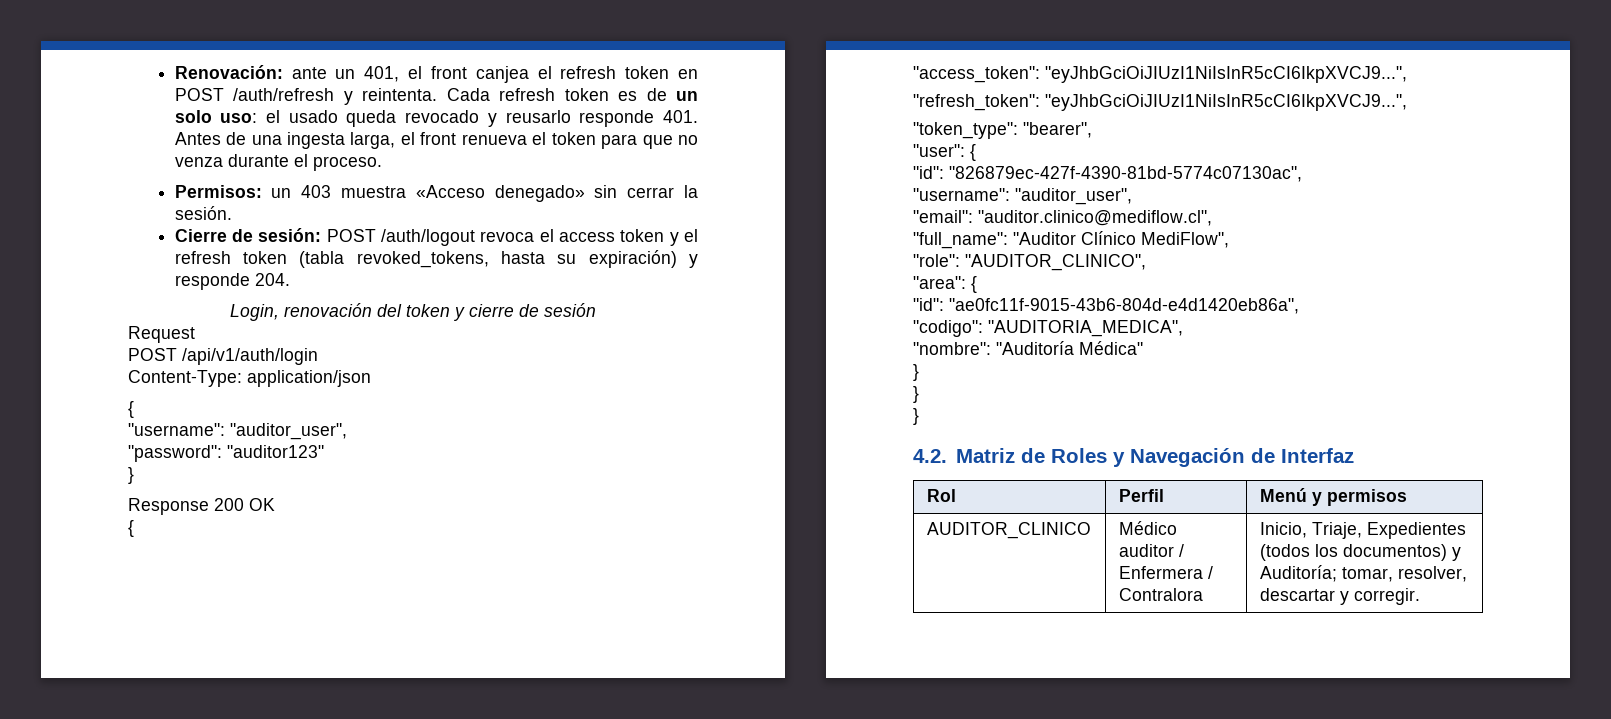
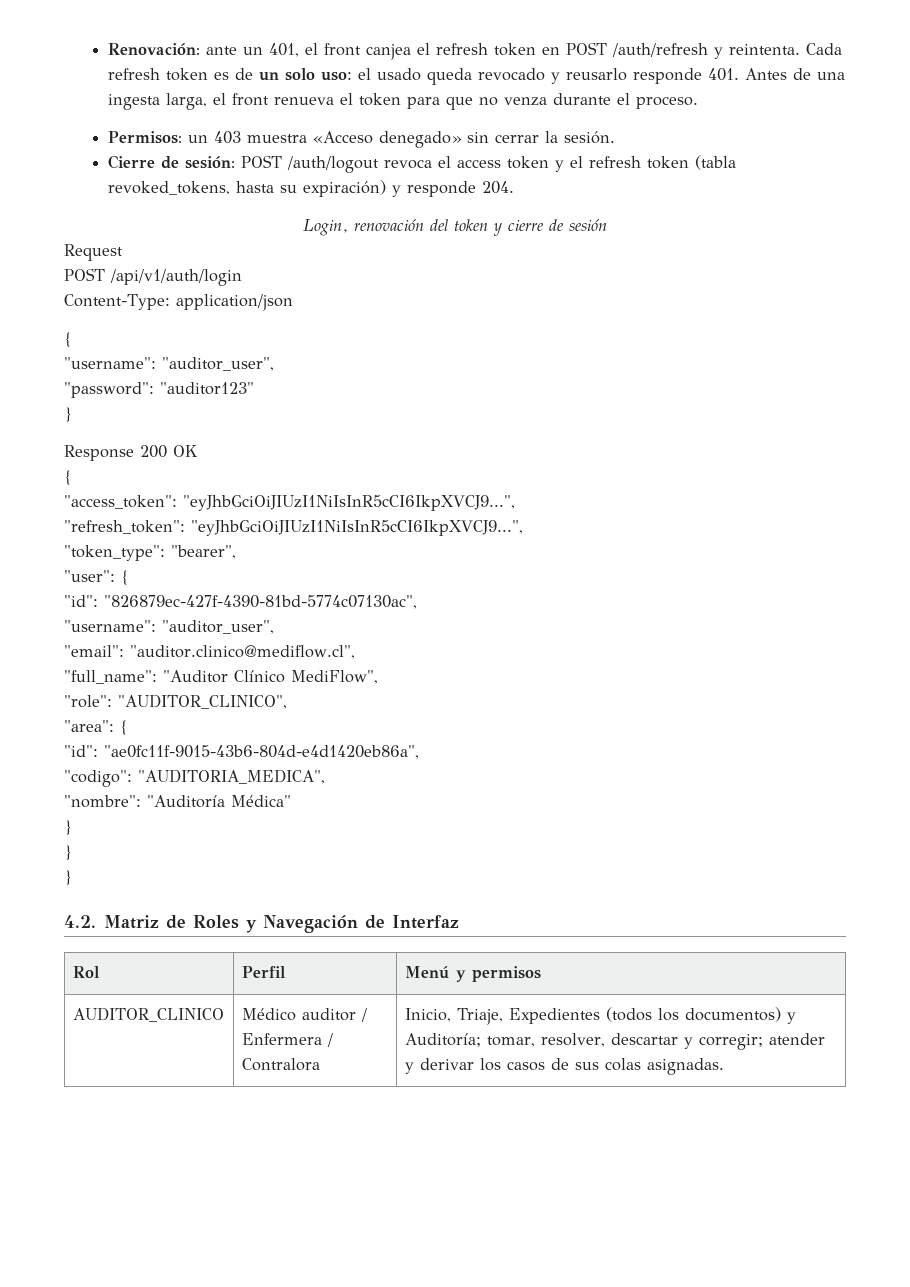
- AUDITOR_CLINICO | Médico auditor / Enfermera / Contralora | Inicio, Triaje, Expedientes (todos los documentos) y Auditoría; tomar, resolver, descartar y corregir.
+ AUDITOR_CLINICO | Médico auditor / Enfermera / Contralora | Inicio, Triaje, Expedientes (todos los documentos) y Auditoría; tomar, resolver, descartar y corregir; atender y derivar los casos de sus colas asignadas.

